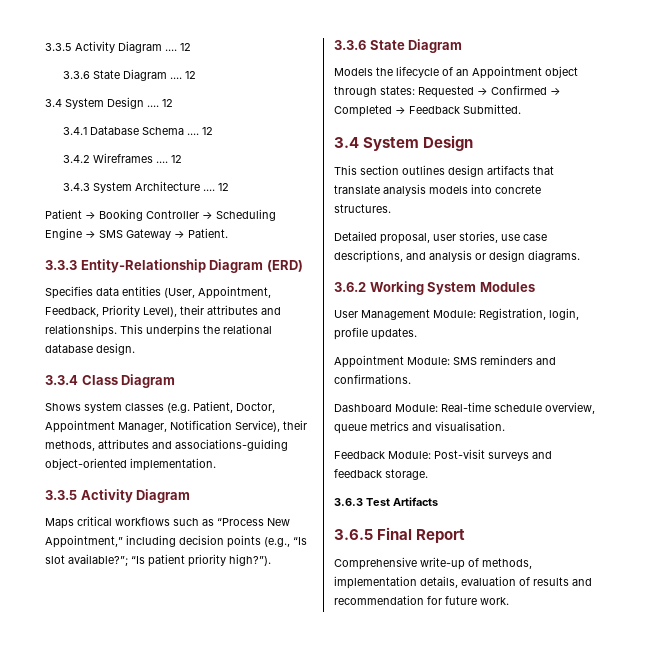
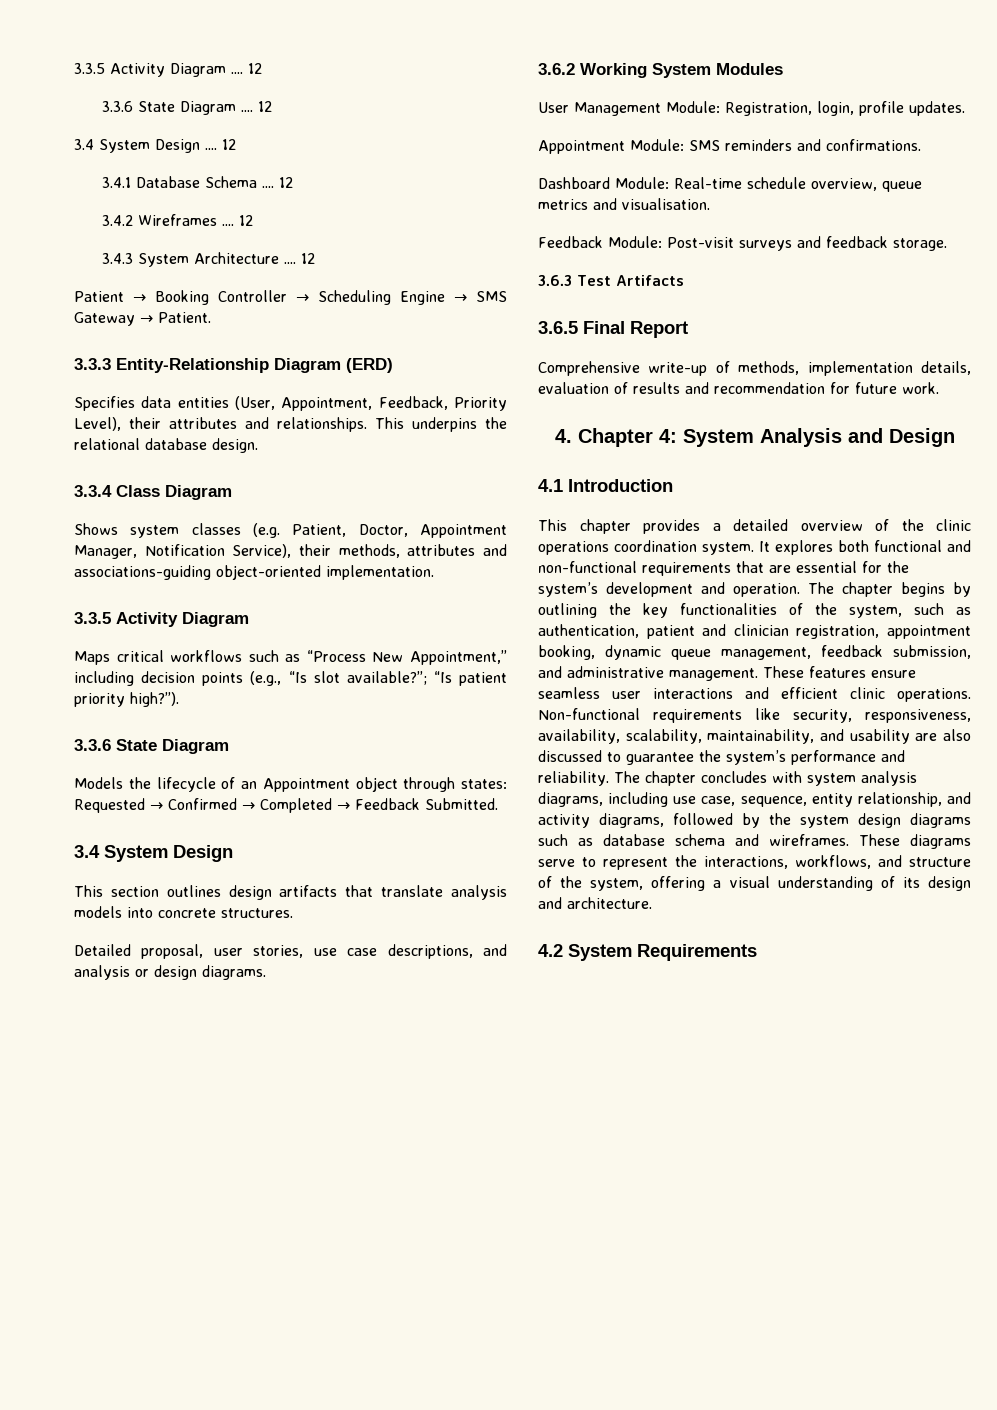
+ 4. Chapter 4: System Analysis and Design
+ 4.1 Introduction
+ This chapter provides a detailed overview of the clinic operations coordination system. It explores both functional and non-functional requirements that are essential for the system’s development and operation. The chapter begins by outlining the key functionalities of the system, such as authentication, patient and clinician registration, appointment booking, dynamic queue management, feedback submission, and administrative management. These features ensure seamless user interactions and efficient clinic operations. Non-functional requirements like security, responsiveness, availability, scalability, maintainability, and usability are also discussed to guarantee the system’s performance and reliability. The chapter concludes with system analysis diagrams, including use case, sequence, entity relationship, and activity diagrams, followed by the system design diagrams such as database schema and wireframes. These diagrams serve to represent the interactions, workflows, and structure of the system, offering a visual understanding of its design and architecture.
+ 4.2 System Requirements

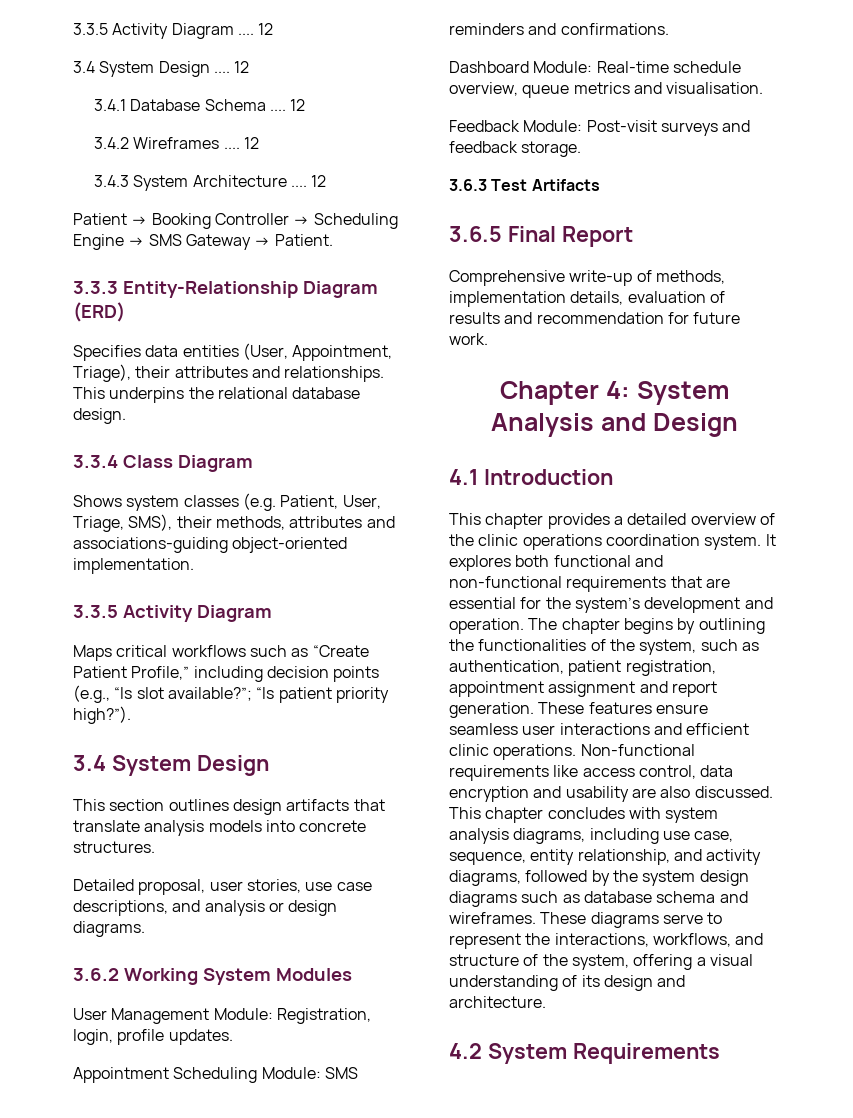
- 3.3.6 State Diagram .... 12
- Specifies data entities (User, Appointment, Feedback, Priority Level), their attributes and relationships.
+ Specifies data entities (User, Appointment, Triage), their attributes and relationships.
- Shows system classes (e.g. Patient, Doctor, Appointment Manager, Notification Service), their methods, attributes and associations-guiding object-oriented implementation.
+ Shows system classes (e.g. Patient, User, Triage, SMS), their methods, attributes and associations-guiding object-oriented implementation.
- Maps critical workflows such as “Process New Appointment,” including decision points (e.g., “Is slot available?”; “Is patient priority high?”).
- 3.3.6 State Diagram
- Models the lifecycle of an Appointment object through states: Requested → Confirmed → Completed → Feedback Submitted.
+ Maps critical workflows such as “Create Patient Profile,” including decision points (e.g., “Is slot available?”; “Is patient priority high?”).
- Appointment Module: SMS reminders and confirmations.
+ Appointment Scheduling Module: SMS reminders and confirmations.
- 4. Chapter 4: System Analysis and Design
+ Chapter 4: System Analysis and Design
- The chapter begins by outlining the key functionalities of the system, such as authentication, patient and clinician registration, appointment booking, dynamic queue management, feedback submission, and administrative management.
+ The chapter begins by outlining the functionalities of the system, such as authentication, patient registration, appointment assignment and report generation.
- Non-functional requirements like security, responsiveness, availability, scalability, maintainability, and usability are also discussed to guarantee the system’s performance and reliability. The chapter concludes with system analysis diagrams, including use case, sequence, entity relationship, and activity diagrams, followed by the system design diagrams such as database schema and wireframes.
+ Non-functional requirements like access control, data encryption and usability are also discussed. This chapter concludes with system analysis diagrams, including use case, sequence, entity relationship, and activity diagrams, followed by the system design diagrams such as database schema and wireframes.

